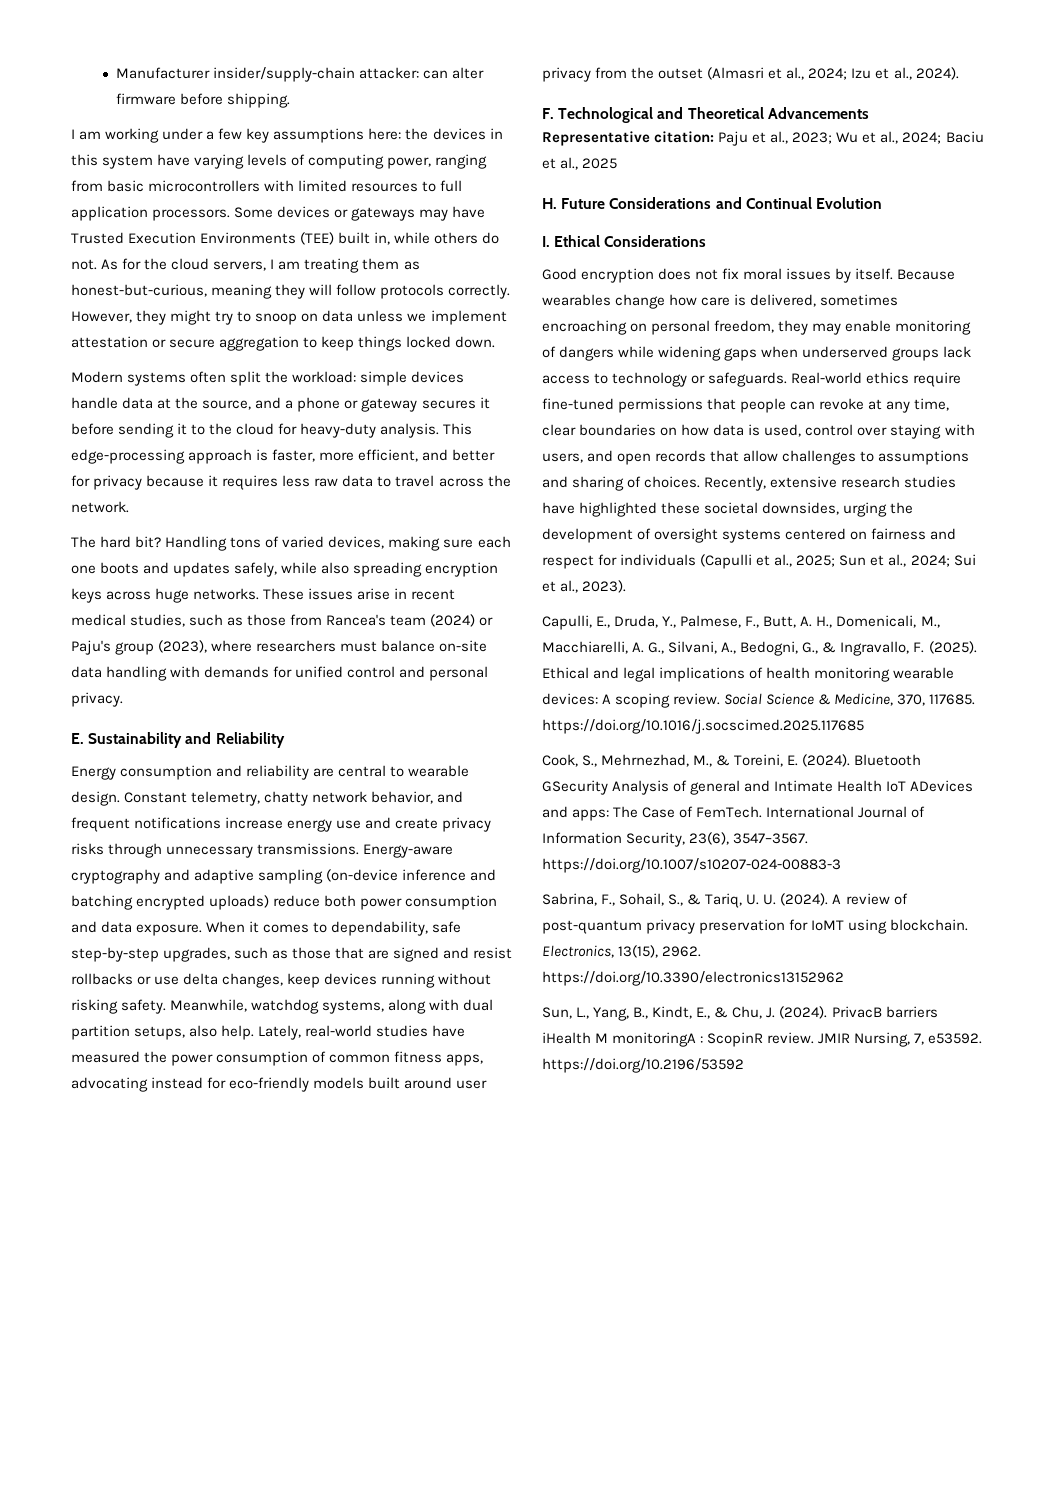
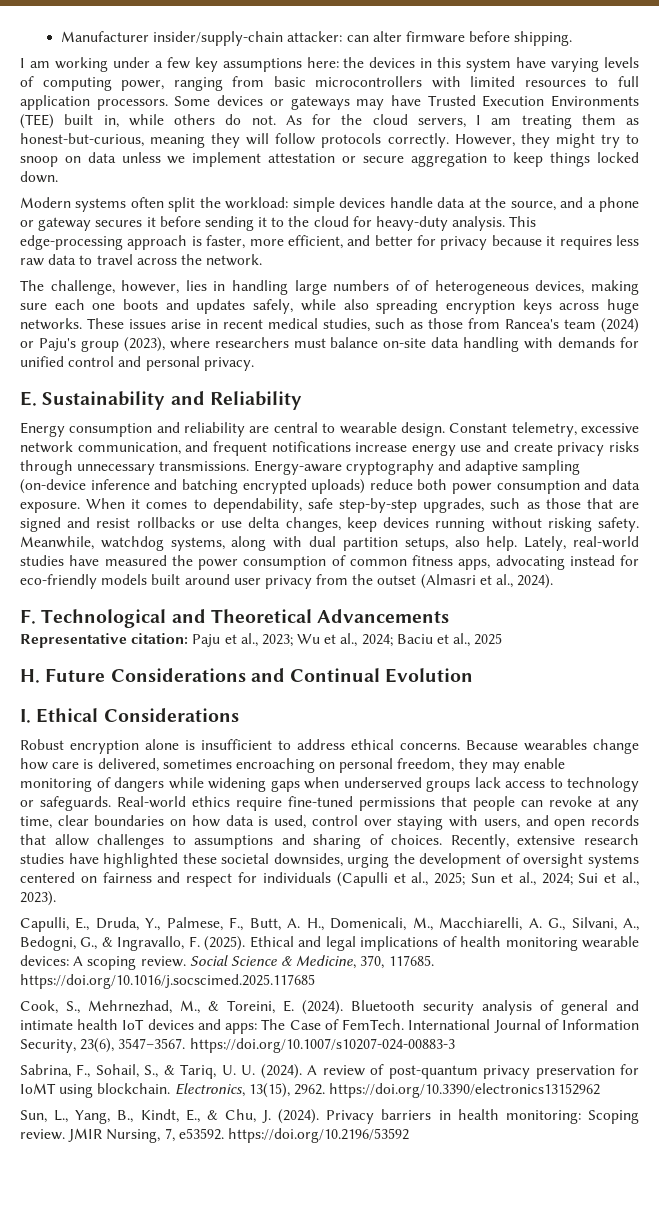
- The hard bit? Handling tons of varied devices, making sure each one boots and updates safely, while also spreading encryption keys across huge networks.
+ The challenge, however, lies in handling large numbers of of heterogeneous devices, making sure each one boots and updates safely, while also spreading encryption keys across huge networks.
- Constant telemetry, chatty network behavior, and frequent notifications increase energy use and create privacy risks through unnecessary transmissions.
+ Constant telemetry, excessive network communication, and frequent notifications increase energy use and create privacy risks through unnecessary transmissions.
- Lately, real-world studies have measured the power consumption of common fitness apps, advocating instead for eco-friendly models built around user privacy from the outset (Almasri et al., 2024; Izu et al., 2024).
+ Lately, real-world studies have measured the power consumption of common fitness apps, advocating instead for eco-friendly models built around user privacy from the outset (Almasri et al., 2024).
- Good encryption does not fix moral issues by itself.
+ Robust encryption alone is insufficient to address ethical concerns.
- Bluetooth GSecurity Analysis of general and Intimate Health IoT ADevices and apps: The Case of FemTech.
+ Bluetooth security analysis of general and intimate health IoT devices and apps: The Case of FemTech.
- PrivacB barriers iHealth M monitoringA : ScopinR review.
+ Privacy barriers in health monitoring: Scoping review.

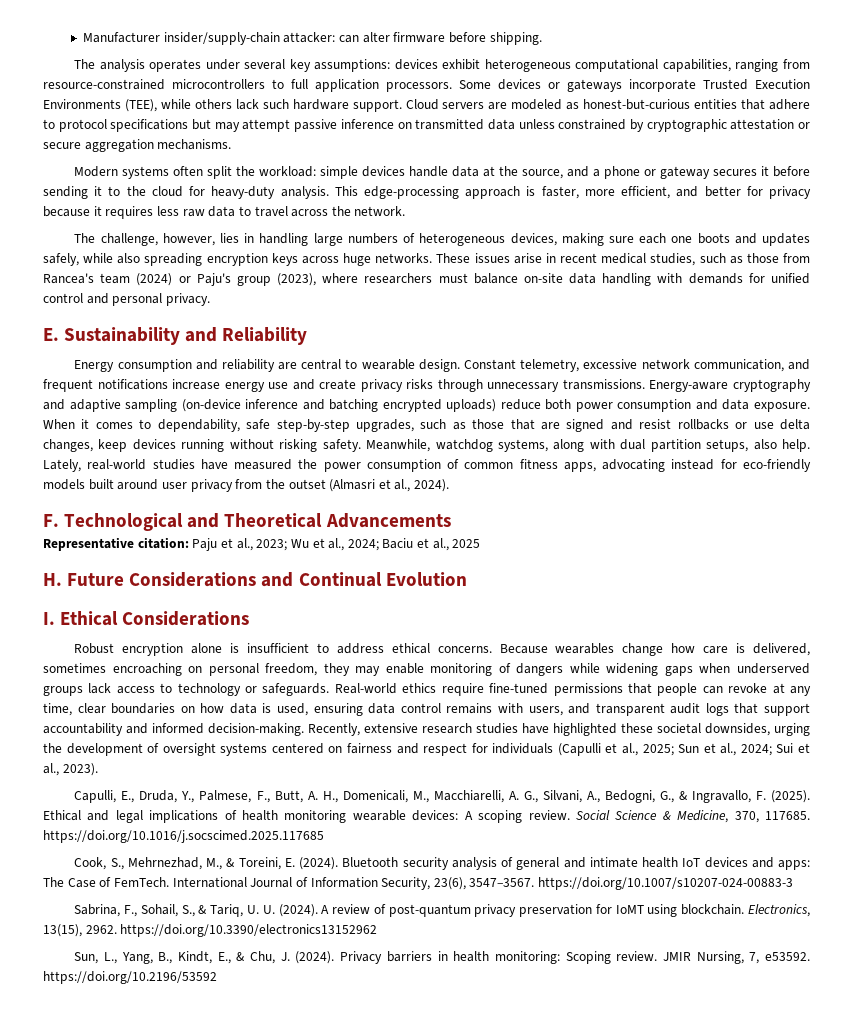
- I am working under a few key assumptions here: the devices in this system have varying levels of computing power, ranging from basic microcontrollers with limited resources to full application processors.
+ The analysis operates under several key assumptions: devices exhibit heterogeneous computational capabilities, ranging from resource-constrained microcontrollers to full application processors.
- Some devices or gateways may have Trusted Execution Environments (TEE) built in, while others do not. As for the cloud servers, I am treating them as honest-but-curious, meaning they will follow protocols correctly. However, they might try to snoop on data unless we implement attestation or secure aggregation to keep things locked down.
+ Some devices or gateways incorporate Trusted Execution Environments (TEE), while others lack such hardware support. Cloud servers are modeled as honest-but-curious entities that adhere to protocol specifications but may attempt passive inference on transmitted data unless constrained by cryptographic attestation or secure aggregation mechanisms.
- The challenge, however, lies in handling large numbers of of heterogeneous devices, making sure each one boots and updates safely, while also spreading encryption keys across huge networks.
+ The challenge, however, lies in handling large numbers of heterogeneous devices, making sure each one boots and updates safely, while also spreading encryption keys across huge networks.
- Real-world ethics require fine-tuned permissions that people can revoke at any time, clear boundaries on how data is used, control over staying with users, and open records that allow challenges to assumptions and sharing of choices.
+ Real-world ethics require fine-tuned permissions that people can revoke at any time, clear boundaries on how data is used, ensuring data control remains with users, and transparent audit logs that support accountability and informed decision-making.

